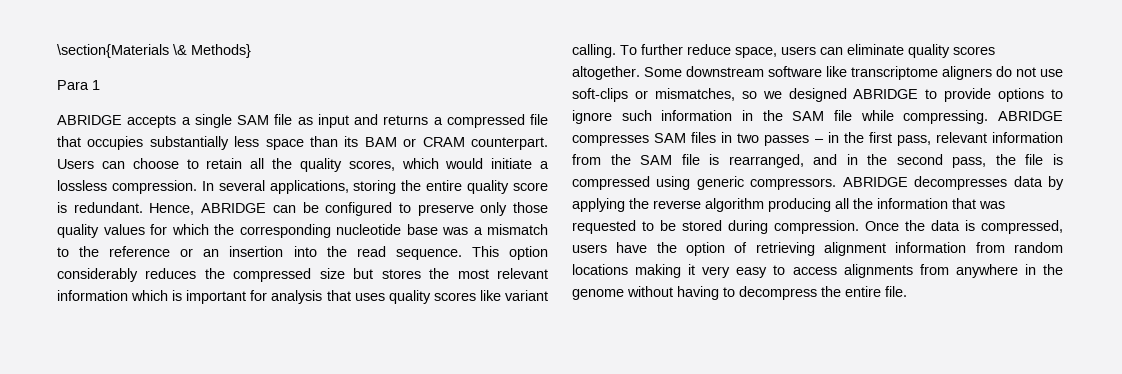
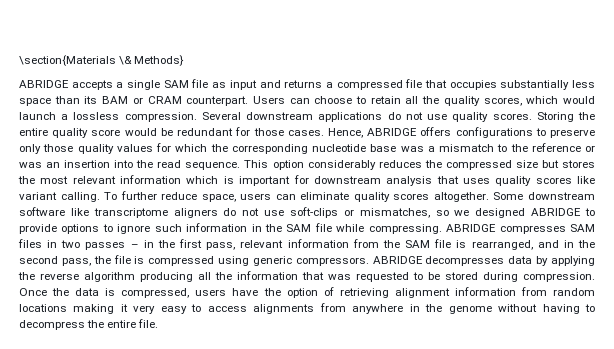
- Para 1
- Users can choose to retain all the quality scores, which would initiate a lossless compression.
+ Users can choose to retain all the quality scores, which would launch a lossless compression.
- In several applications, storing the entire quality score is redundant. Hence, ABRIDGE can be configured to preserve only those quality values for which the corresponding nucleotide base was a mismatch to the reference or an insertion into the read sequence.
+ Several downstream applications do not use quality scores. Storing the entire quality score would be redundant for those cases. Hence, ABRIDGE offers configurations to preserve only those quality values for which the corresponding nucleotide base was a mismatch to the reference or was an insertion into the read sequence.
- This option considerably reduces the compressed size but stores the most relevant information which is important for analysis that uses quality scores like variant calling.
+ This option considerably reduces the compressed size but stores the most relevant information which is important for downstream analysis that uses quality scores like variant calling.

